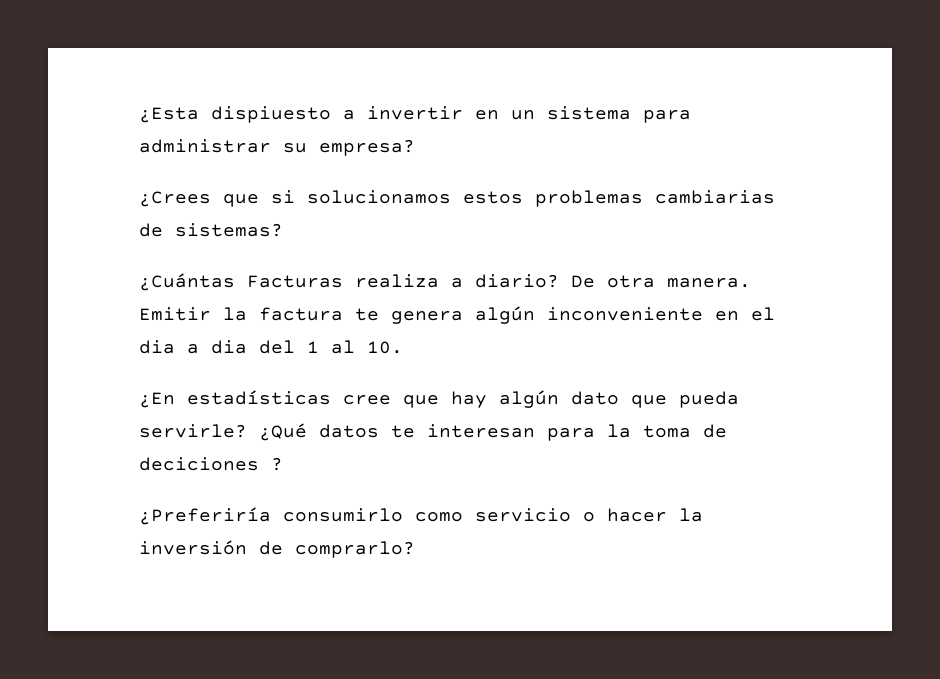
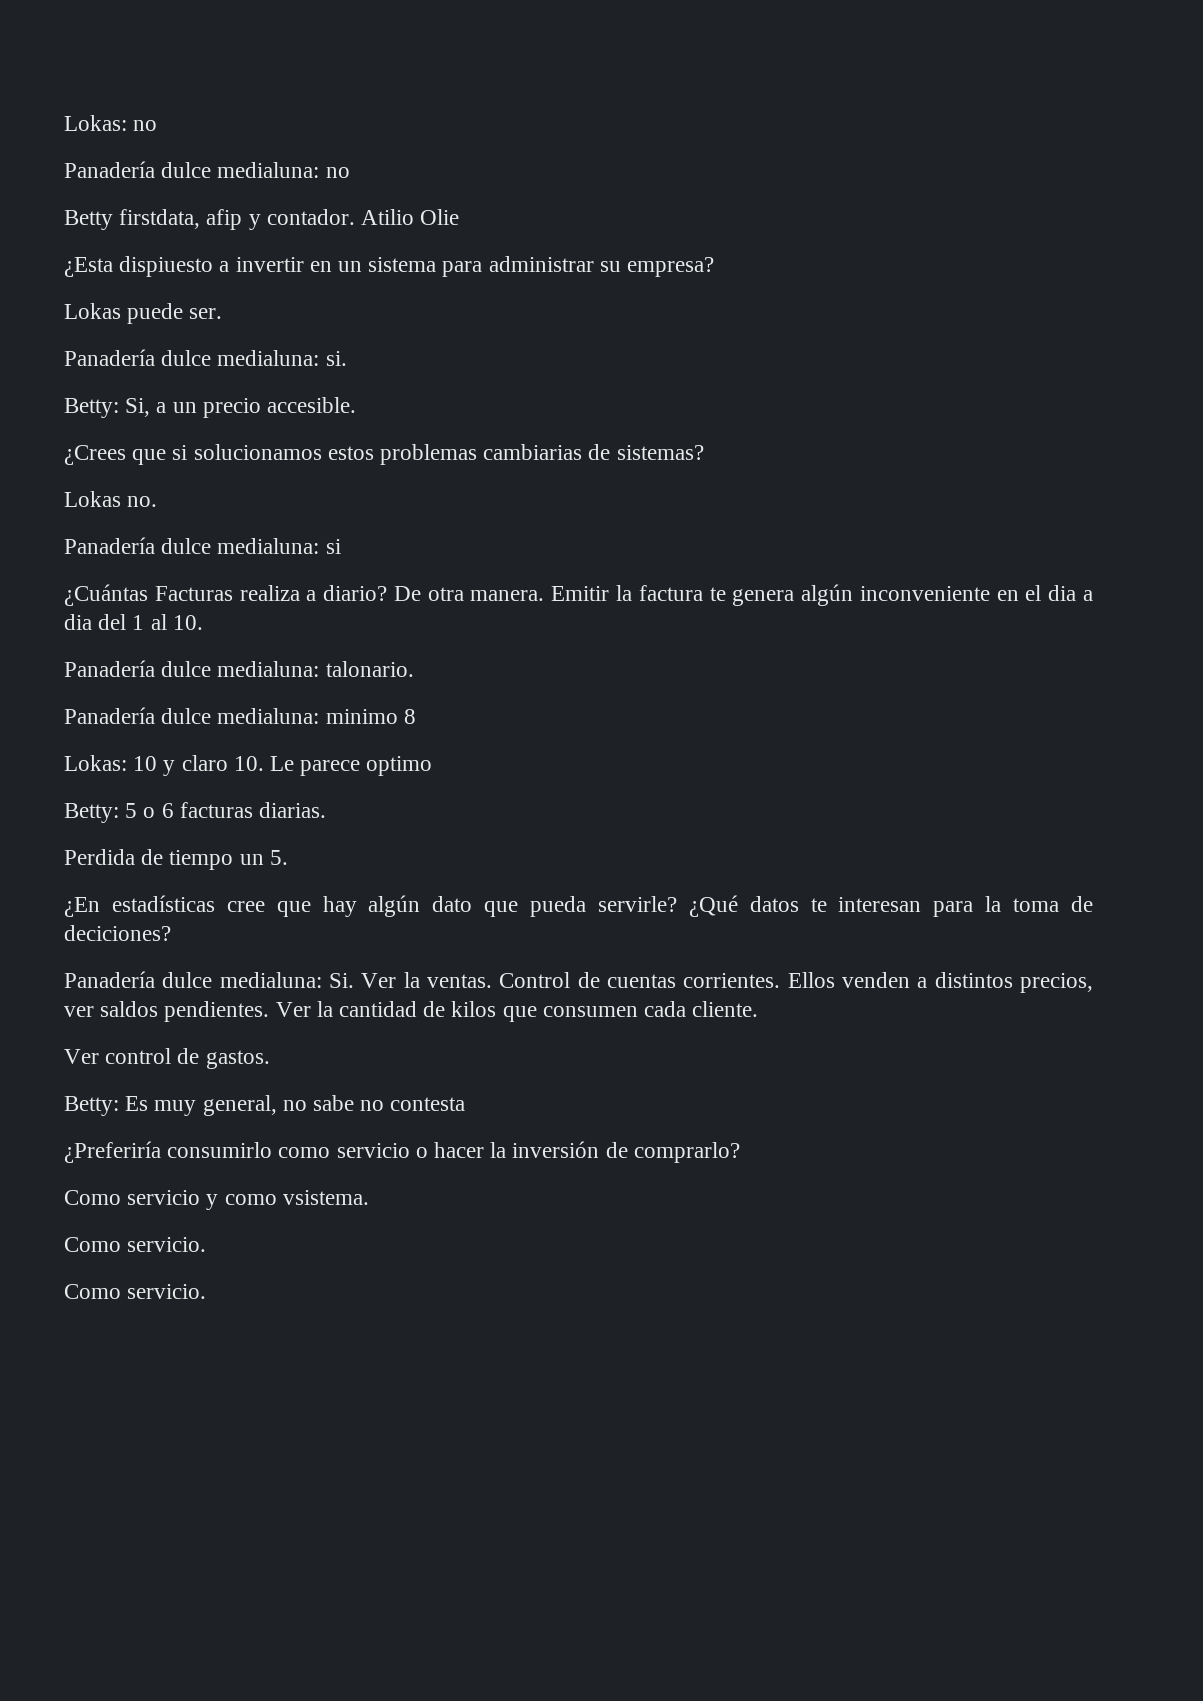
+ Lokas: no
+ Panadería dulce medialuna: no
+ Betty firstdata, afip y contador. Atilio Olie
+ Lokas puede ser.
+ Panadería dulce medialuna: si.
+ Betty: Si, a un precio accesible.
+ Lokas no.
+ Panadería dulce medialuna: si
+ Panadería dulce medialuna: talonario.
+ Panadería dulce medialuna: minimo 8
+ Lokas: 10 y claro 10. Le parece optimo
+ Betty: 5 o 6 facturas diarias.
+ Perdida de tiempo un 5.
- ¿Qué datos te interesan para la toma de deciciones ?
+ ¿Qué datos te interesan para la toma de deciciones?
+ Panadería dulce medialuna: Si. Ver la ventas. Control de cuentas corrientes. Ellos venden a distintos precios, ver saldos pendientes. Ver la cantidad de kilos que consumen cada cliente.
+ Ver control de gastos.
+ Betty: Es muy general, no sabe no contesta
+ Como servicio y como vsistema.
+ Como servicio.
+ Como servicio.

